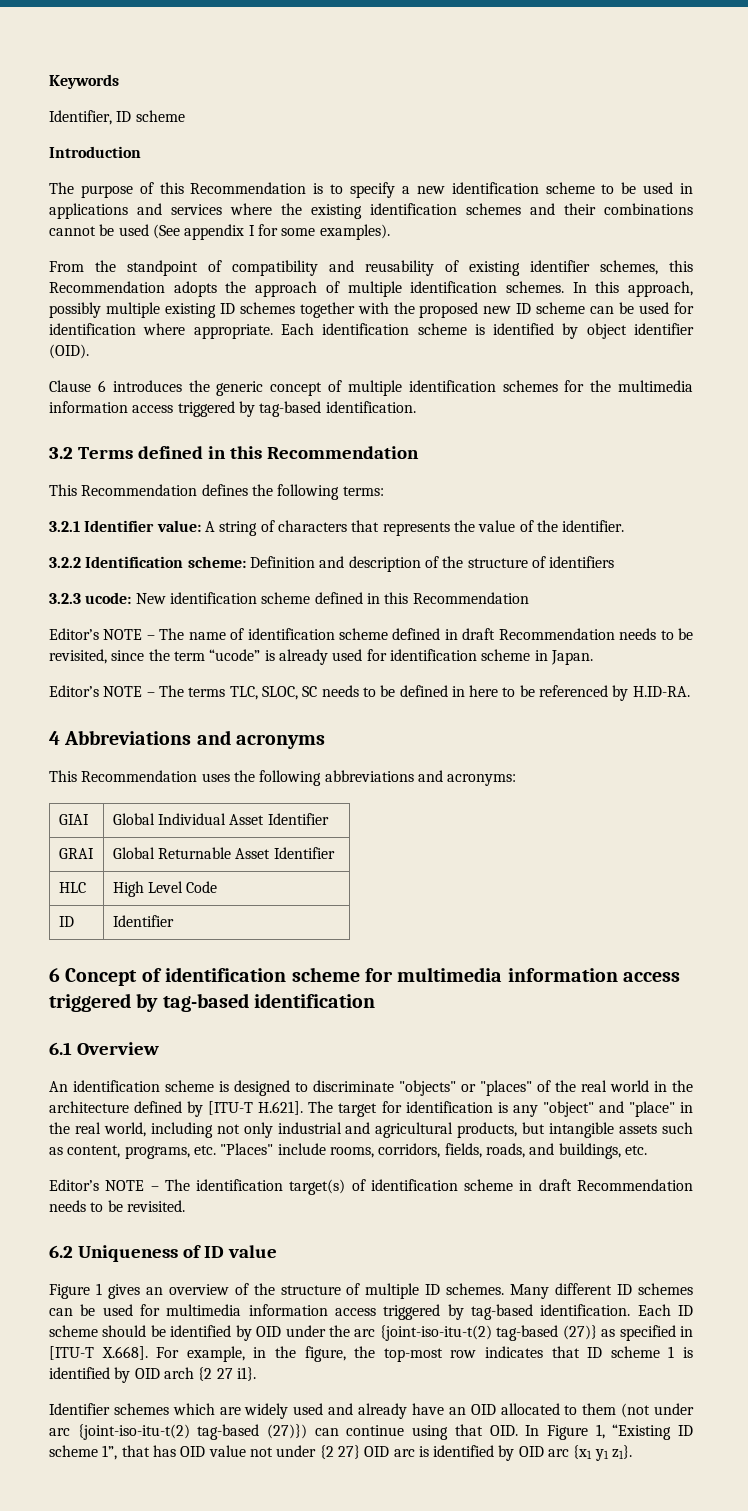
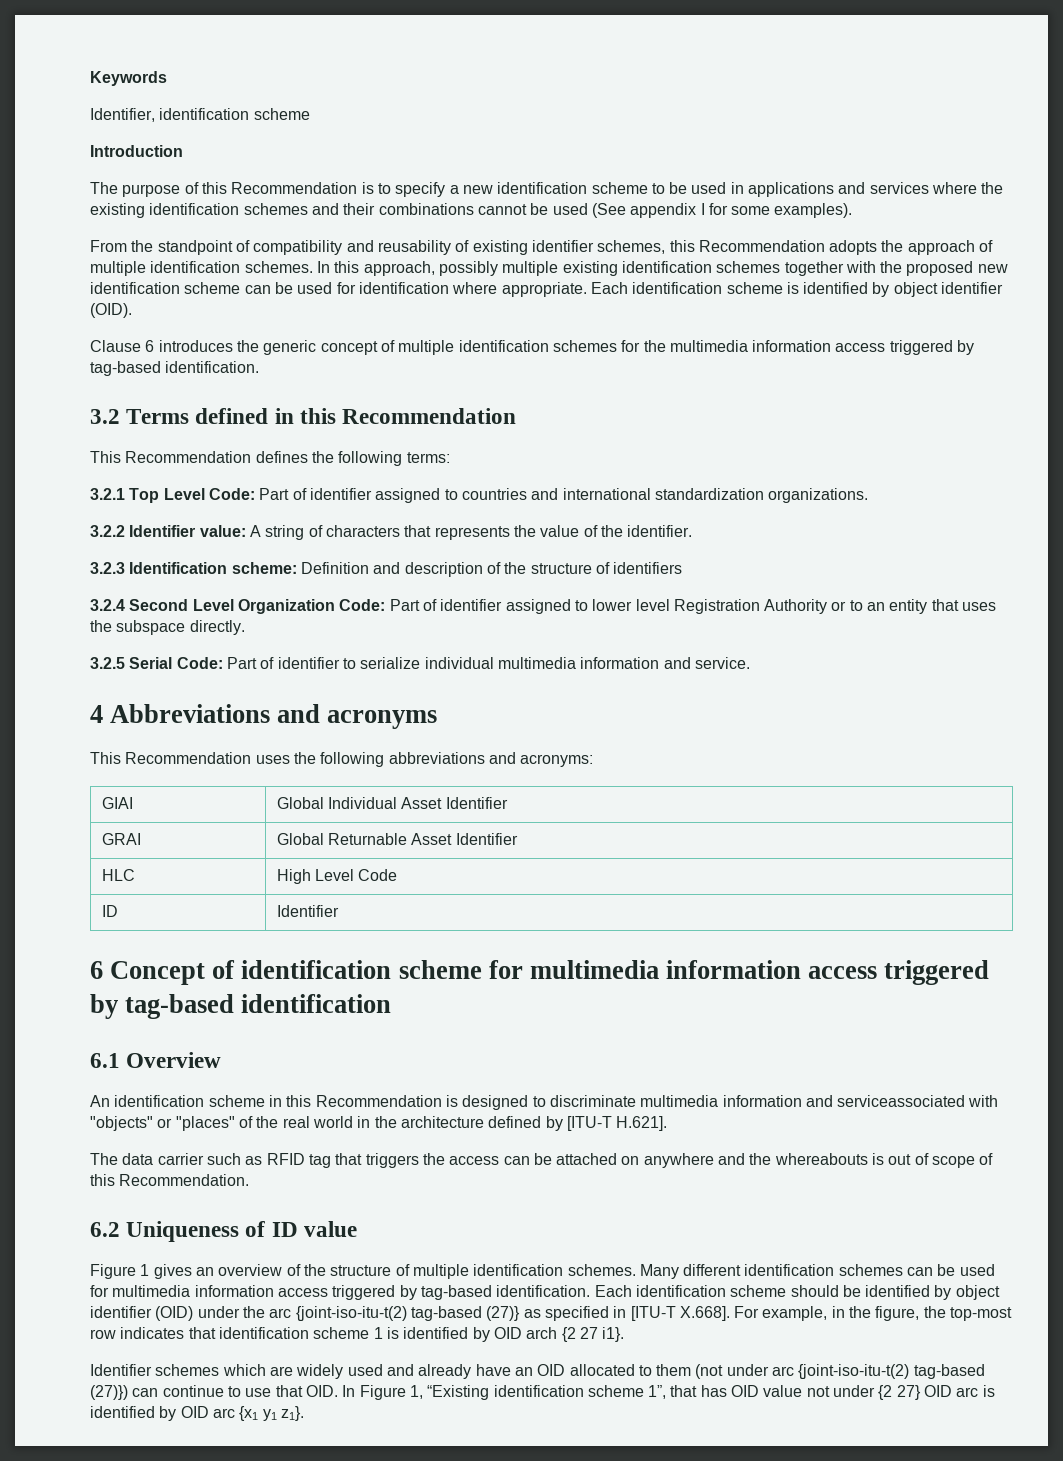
- Identifier, ID scheme
+ Identifier, identification scheme
- In this approach, possibly multiple existing ID schemes together with the proposed new ID scheme can be used for identification where appropriate.
+ In this approach, possibly multiple existing identification schemes together with the proposed new identification scheme can be used for identification where appropriate.
- 3.2.1 Identifier value: A string of characters that represents the value of the identifier.
+ 3.2.1 Top Level Code: Part of identifier assigned to countries and international standardization organizations.
+ 3.2.2 Identifier value: A string of characters that represents the value of the identifier.
- 3.2.2 Identification scheme: Definition and description of the structure of identifiers
+ 3.2.3 Identification scheme: Definition and description of the structure of identifiers
- 3.2.3 ucode: New identification scheme defined in this Recommendation
- Editor’s NOTE – The name of identification scheme defined in draft Recommendation needs to be revisited, since the term “ucode” is already used for identification scheme in Japan.
- Editor’s NOTE – The terms TLC, SLOC, SC needs to be defined in here to be referenced by H.ID-RA.
+ 3.2.4 Second Level Organization Code: Part of identifier assigned to lower level Registration Authority or to an entity that uses the subspace directly.
+ 3.2.5 Serial Code: Part of identifier to serialize individual multimedia information and service.
- An identification scheme is designed to discriminate "objects" or "places" of the real world in the architecture defined by [ITU-T H.621]. The target for identification is any "object" and "place" in the real world, including not only industrial and agricultural products, but intangible assets such as content, programs, etc. "Places" include rooms, corridors, fields, roads, and buildings, etc.
- Editor’s NOTE – The identification target(s) of identification scheme in draft Recommendation needs to be revisited.
+ An identification scheme in this Recommendation is designed to discriminate multimedia information and serviceassociated with "objects" or "places" of the real world in the architecture defined by [ITU-T H.621].
+ The data carrier such as RFID tag that triggers the access can be attached on anywhere and the whereabouts is out of scope of this Recommendation.
- Figure 1 gives an overview of the structure of multiple ID schemes.
+ Figure 1 gives an overview of the structure of multiple identification schemes.
- Many different ID schemes can be used for multimedia information access triggered by tag-based identification.
+ Many different identification schemes can be used for multimedia information access triggered by tag-based identification.
- Each ID scheme should be identified by OID under the arc {joint-iso-itu-t(2) tag-based (27)} as specified in [ITU-T X.668]. For example, in the figure, the top-most row indicates that ID scheme 1 is identified by OID arch {2 27 i1}.
+ Each identification scheme should be identified by object identifier (OID) under the arc {joint-iso-itu-t(2) tag-based (27)} as specified in [ITU-T X.668]. For example, in the figure, the top-most row indicates that identification scheme 1 is identified by OID arch {2 27 i1}.
- Identifier schemes which are widely used and already have an OID allocated to them (not under arc {joint-iso-itu-t(2) tag-based (27)}) can continue using that OID. In Figure 1, “Existing ID scheme 1”, that has OID value not under {2 27} OID arc is identified by OID arc {x1 y1 z1}.
+ Identifier schemes which are widely used and already have an OID allocated to them (not under arc {joint-iso-itu-t(2) tag-based (27)}) can continue to use that OID. In Figure 1, “Existing identification scheme 1”, that has OID value not under {2 27} OID arc is identified by OID arc {x1 y1 z1}.

